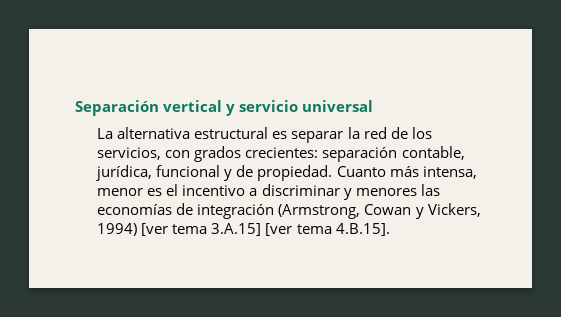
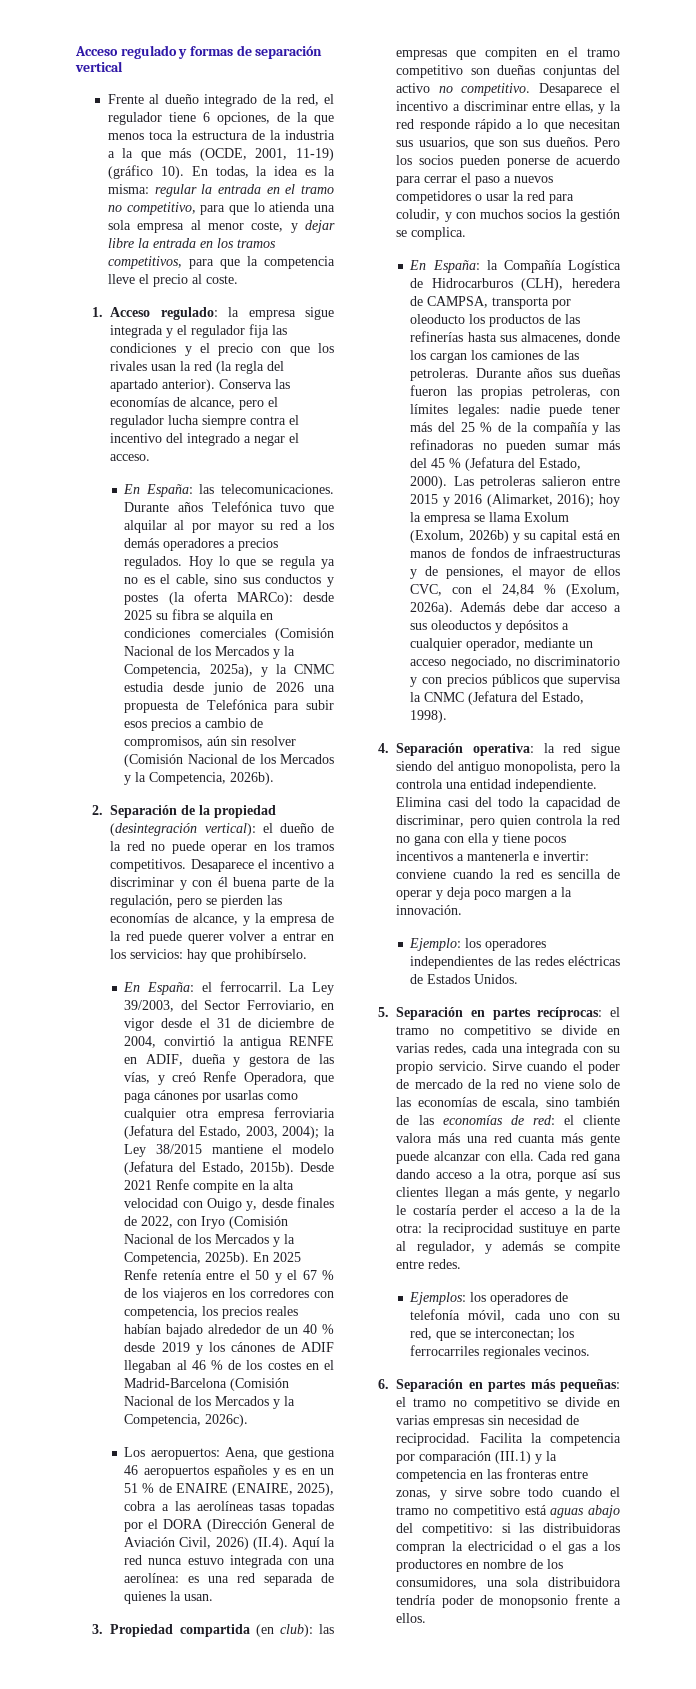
- Separación vertical y servicio universal
- La alternativa estructural es separar la red de los servicios, con grados crecientes: separación contable, jurídica, funcional y de propiedad. Cuanto más intensa, menor es el incentivo a discriminar y menores las economías de integración (Armstrong, Cowan y Vickers, 1994) [ver tema 3.A.15] [ver tema 4.B.15].
+ Acceso regulado y formas de separación vertical
+ Frente al dueño integrado de la red, el regulador tiene 6 opciones, de la que menos toca la estructura de la industria a la que más (OCDE, 2001, 11-19) (gráfico 10). En todas, la idea es la misma: regular la entrada en el tramo no competitivo, para que lo atienda una sola empresa al menor coste, y dejar libre la entrada en los tramos competitivos, para que la competencia lleve el precio al coste.
+ 1. Acceso regulado: la empresa sigue integrada y el regulador fija las condiciones y el precio con que los rivales usan la red (la regla del apartado anterior). Conserva las economías de alcance, pero el regulador lucha siempre contra el incentivo del integrado a negar el acceso.
+ En España: las telecomunicaciones. Durante años Telefónica tuvo que alquilar al por mayor su red a los demás operadores a precios regulados. Hoy lo que se regula ya no es el cable, sino sus conductos y postes (la oferta MARCo): desde 2025 su fibra se alquila en condiciones comerciales (Comisión Nacional de los Mercados y la Competencia, 2025a), y la CNMC estudia desde junio de 2026 una propuesta de Telefónica para subir esos precios a cambio de compromisos, aún sin resolver (Comisión Nacional de los Mercados y la Competencia, 2026b).
+ 2. Separación de la propiedad (desintegración vertical): el dueño de la red no puede operar en los tramos competitivos. Desaparece el incentivo a discriminar y con él buena parte de la regulación, pero se pierden las economías de alcance, y la empresa de la red puede querer volver a entrar en los servicios: hay que prohibírselo.
+ En España: el ferrocarril. La Ley 39/2003, del Sector Ferroviario, en vigor desde el 31 de diciembre de 2004, convirtió la antigua RENFE en ADIF, dueña y gestora de las vías, y creó Renfe Operadora, que paga cánones por usarlas como cualquier otra empresa ferroviaria (Jefatura del Estado, 2003, 2004); la Ley 38/2015 mantiene el modelo (Jefatura del Estado, 2015b). Desde 2021 Renfe compite en la alta velocidad con Ouigo y, desde finales de 2022, con Iryo (Comisión Nacional de los Mercados y la Competencia, 2025b). En 2025 Renfe retenía entre el 50 y el 67 % de los viajeros en los corredores con competencia, los precios reales habían bajado alrededor de un 40 % desde 2019 y los cánones de ADIF llegaban al 46 % de los costes en el Madrid-Barcelona (Comisión Nacional de los Mercados y la Competencia, 2026c).
+ Los aeropuertos: Aena, que gestiona 46 aeropuertos españoles y es en un 51 % de ENAIRE (ENAIRE, 2025), cobra a las aerolíneas tasas topadas por el DORA (Dirección General de Aviación Civil, 2026) (II.4). Aquí la red nunca estuvo integrada con una aerolínea: es una red separada de quienes la usan.
+ 3. Propiedad compartida (en club): las empresas que compiten en el tramo competitivo son dueñas conjuntas del activo no competitivo. Desaparece el incentivo a discriminar entre ellas, y la red responde rápido a lo que necesitan sus usuarios, que son sus dueños. Pero los socios pueden ponerse de acuerdo para cerrar el paso a nuevos competidores o usar la red para coludir, y con muchos socios la gestión se complica.
+ En España: la Compañía Logística de Hidrocarburos (CLH), heredera de CAMPSA, transporta por oleoducto los productos de las refinerías hasta sus almacenes, donde los cargan los camiones de las petroleras. Durante años sus dueñas fueron las propias petroleras, con límites legales: nadie puede tener más del 25 % de la compañía y las refinadoras no pueden sumar más del 45 % (Jefatura del Estado, 2000). Las petroleras salieron entre 2015 y 2016 (Alimarket, 2016); hoy la empresa se llama Exolum (Exolum, 2026b) y su capital está en manos de fondos de infraestructuras y de pensiones, el mayor de ellos CVC, con el 24,84 % (Exolum, 2026a). Además debe dar acceso a sus oleoductos y depósitos a cualquier operador, mediante un acceso negociado, no discriminatorio y con precios públicos que supervisa la CNMC (Jefatura del Estado, 1998).
+ 4. Separación operativa: la red sigue siendo del antiguo monopolista, pero la controla una entidad independiente. Elimina casi del todo la capacidad de discriminar, pero quien controla la red no gana con ella y tiene pocos incentivos a mantenerla e invertir: conviene cuando la red es sencilla de operar y deja poco margen a la innovación.
+ Ejemplo: los operadores independientes de las redes eléctricas de Estados Unidos.
+ 5. Separación en partes recíprocas: el tramo no competitivo se divide en varias redes, cada una integrada con su propio servicio. Sirve cuando el poder de mercado de la red no viene solo de las economías de escala, sino también de las economías de red: el cliente valora más una red cuanta más gente puede alcanzar con ella. Cada red gana dando acceso a la otra, porque así sus clientes llegan a más gente, y negarlo le costaría perder el acceso a la de la otra: la reciprocidad sustituye en parte al regulador, y además se compite entre redes.
+ Ejemplos: los operadores de telefonía móvil, cada uno con su red, que se interconectan; los ferrocarriles regionales vecinos.
+ 6. Separación en partes más pequeñas: el tramo no competitivo se divide en varias empresas sin necesidad de reciprocidad. Facilita la competencia por comparación (III.1) y la competencia en las fronteras entre zonas, y sirve sobre todo cuando el tramo no competitivo está aguas abajo del competitivo: si las distribuidoras compran la electricidad o el gas a los productores en nombre de los consumidores, una sola distribuidora tendría poder de monopsonio frente a ellos.

